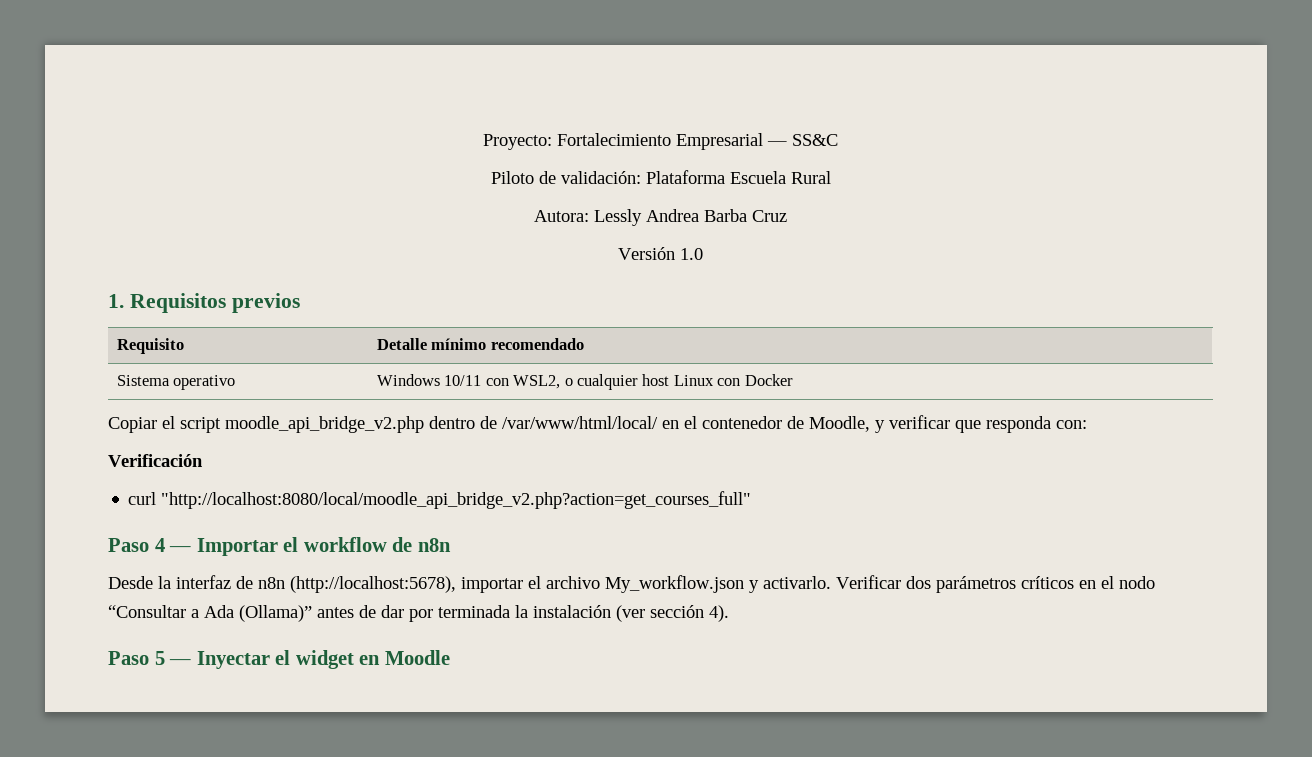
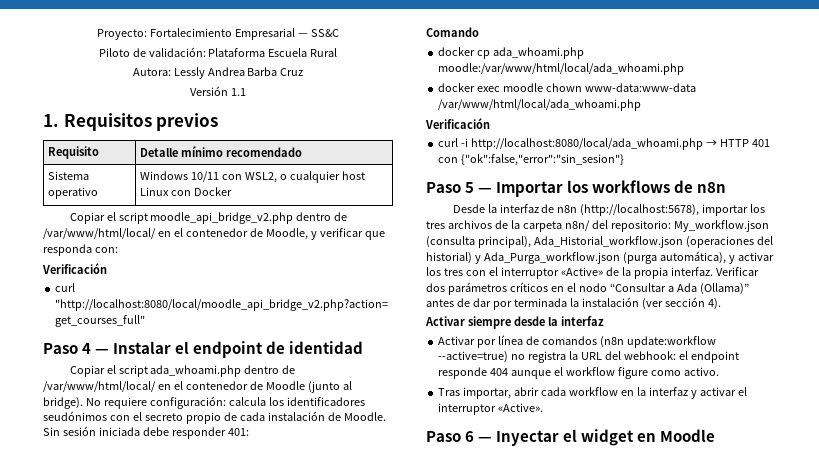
- Versión 1.0
+ Versión 1.1
- Paso 4 — Importar el workflow de n8n
+ Paso 4 — Instalar el endpoint de identidad
+ Copiar el script ada_whoami.php dentro de /var/www/html/local/ en el contenedor de Moodle (junto al bridge). No requiere configuración: calcula los identificadores seudónimos con el secreto propio de cada instalación de Moodle. Sin sesión iniciada debe responder 401:
+ Comando
+ docker cp ada_whoami.php moodle:/var/www/html/local/ada_whoami.php
+ docker exec moodle chown www-data:www-data /var/www/html/local/ada_whoami.php
+ Verificación
+ curl -i http://localhost:8080/local/ada_whoami.php → HTTP 401 con {"ok":false,"error":"sin_sesion"}
+ Paso 5 — Importar los workflows de n8n
- Desde la interfaz de n8n (http://localhost:5678), importar el archivo My_workflow.json y activarlo.
+ Desde la interfaz de n8n (http://localhost:5678), importar los tres archivos de la carpeta n8n/ del repositorio: My_workflow.json (consulta principal), Ada_Historial_workflow.json (operaciones del historial) y Ada_Purga_workflow.json (purga automática), y activar los tres con el interruptor «Active» de la propia interfaz.
- Paso 5 — Inyectar el widget en Moodle
+ Activar siempre desde la interfaz
+ Activar por línea de comandos (n8n update:workflow --active=true) no registra la URL del webhook: el endpoint responde 404 aunque el workflow figure como activo.
+ Tras importar, abrir cada workflow en la interfaz y activar el interruptor «Active».
+ Paso 6 — Inyectar el widget en Moodle

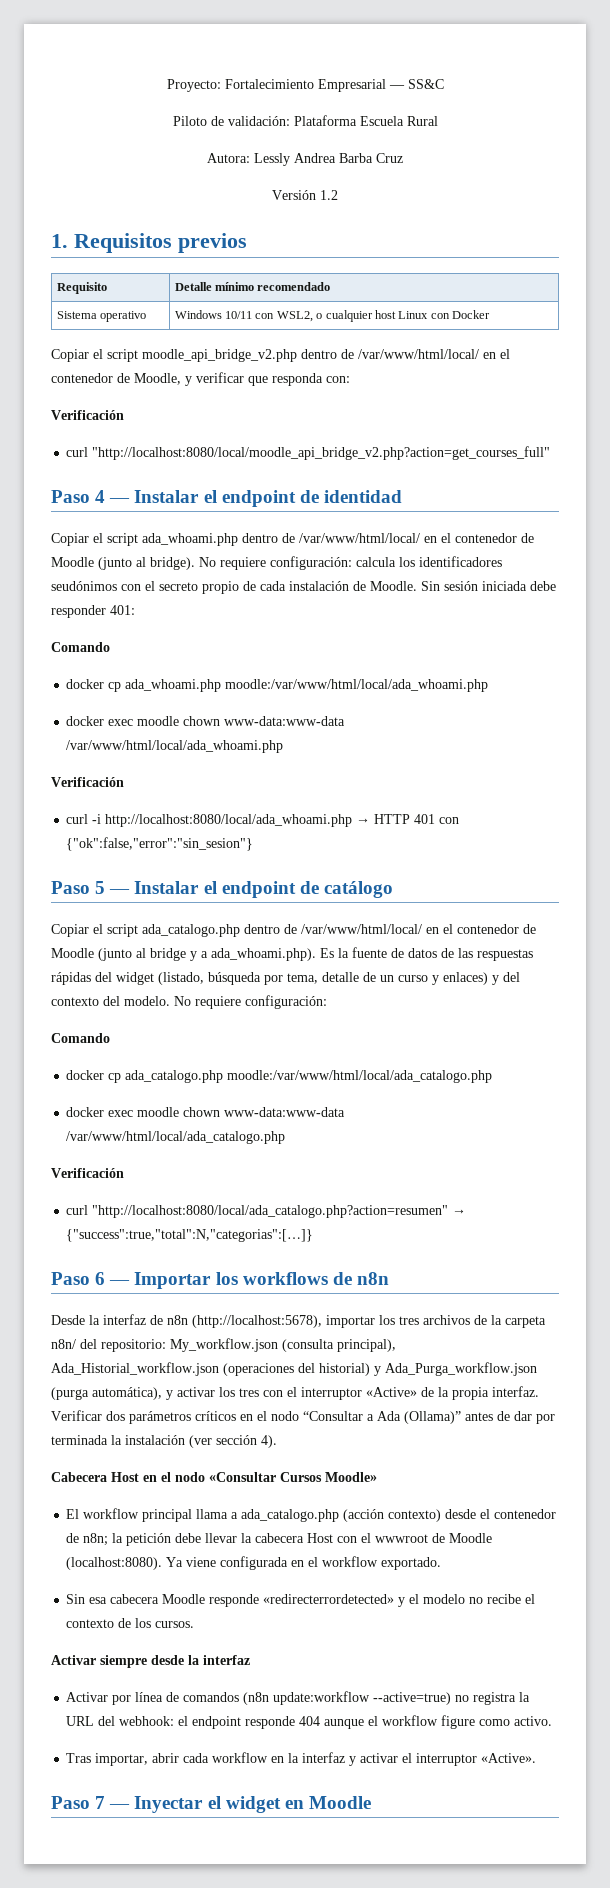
- Versión 1.1
+ Versión 1.2
- Paso 5 — Importar los workflows de n8n
+ Paso 5 — Instalar el endpoint de catálogo
+ Copiar el script ada_catalogo.php dentro de /var/www/html/local/ en el contenedor de Moodle (junto al bridge y a ada_whoami.php). Es la fuente de datos de las respuestas rápidas del widget (listado, búsqueda por tema, detalle de un curso y enlaces) y del contexto del modelo. No requiere configuración:
+ Comando
+ docker cp ada_catalogo.php moodle:/var/www/html/local/ada_catalogo.php
+ docker exec moodle chown www-data:www-data /var/www/html/local/ada_catalogo.php
+ Verificación
+ curl "http://localhost:8080/local/ada_catalogo.php?action=resumen" → {"success":true,"total":N,"categorias":[…]}
+ Paso 6 — Importar los workflows de n8n
+ Cabecera Host en el nodo «Consultar Cursos Moodle»
+ El workflow principal llama a ada_catalogo.php (acción contexto) desde el contenedor de n8n; la petición debe llevar la cabecera Host con el wwwroot de Moodle (localhost:8080). Ya viene configurada en el workflow exportado.
+ Sin esa cabecera Moodle responde «redirecterrordetected» y el modelo no recibe el contexto de los cursos.
- Paso 6 — Inyectar el widget en Moodle
+ Paso 7 — Inyectar el widget en Moodle

